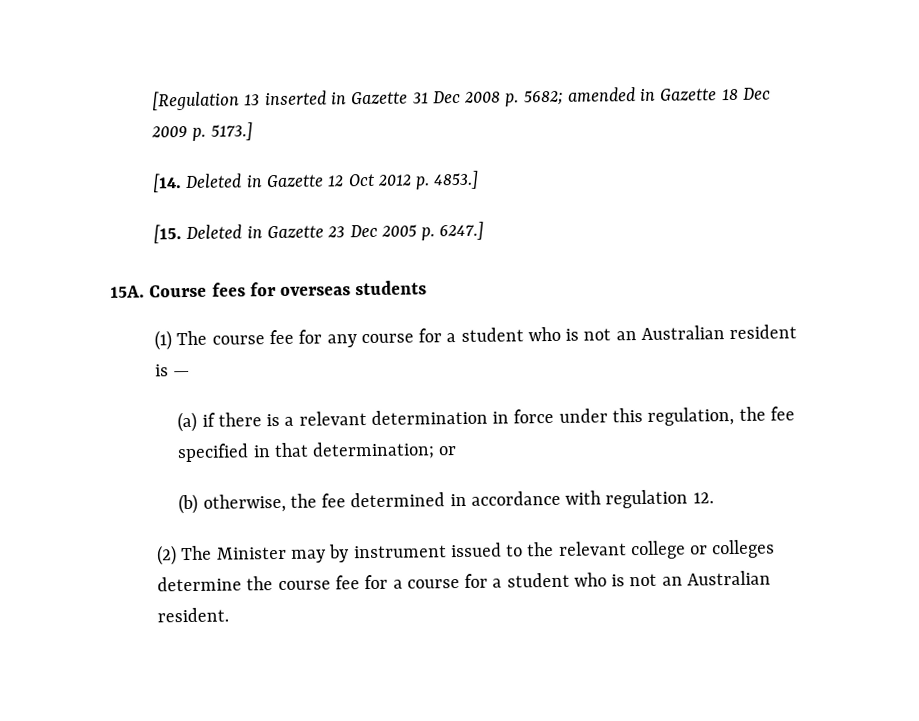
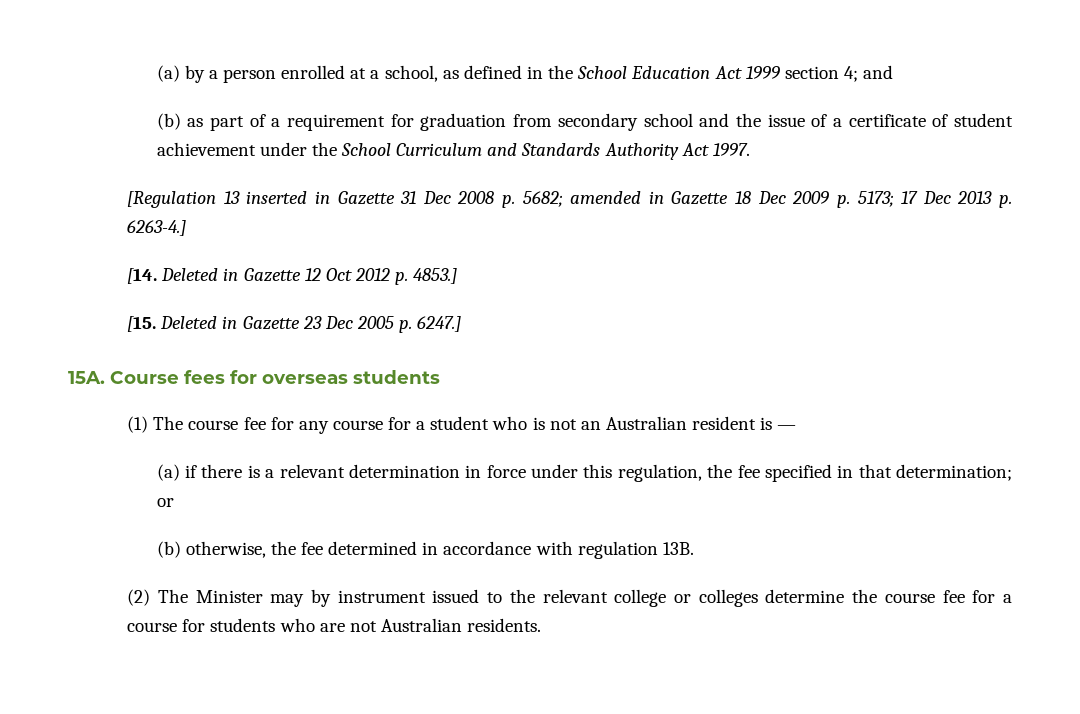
+ (a) by a person enrolled at a school, as defined in the School Education Act 1999 section 4; and
+ (b) as part of a requirement for graduation from secondary school and the issue of a certificate of student achievement under the School Curriculum and Standards Authority Act 1997.
- [Regulation 13 inserted in Gazette 31 Dec 2008 p. 5682; amended in Gazette 18 Dec 2009 p. 5173.]
+ [Regulation 13 inserted in Gazette 31 Dec 2008 p. 5682; amended in Gazette 18 Dec 2009 p. 5173; 17 Dec 2013 p. 6263-4.]
- (b) otherwise, the fee determined in accordance with regulation 12.
+ (b) otherwise, the fee determined in accordance with regulation 13B.
- (2) The Minister may by instrument issued to the relevant college or colleges determine the course fee for a course for a student who is not an Australian resident.
+ (2) The Minister may by instrument issued to the relevant college or colleges determine the course fee for a course for students who are not Australian residents.

